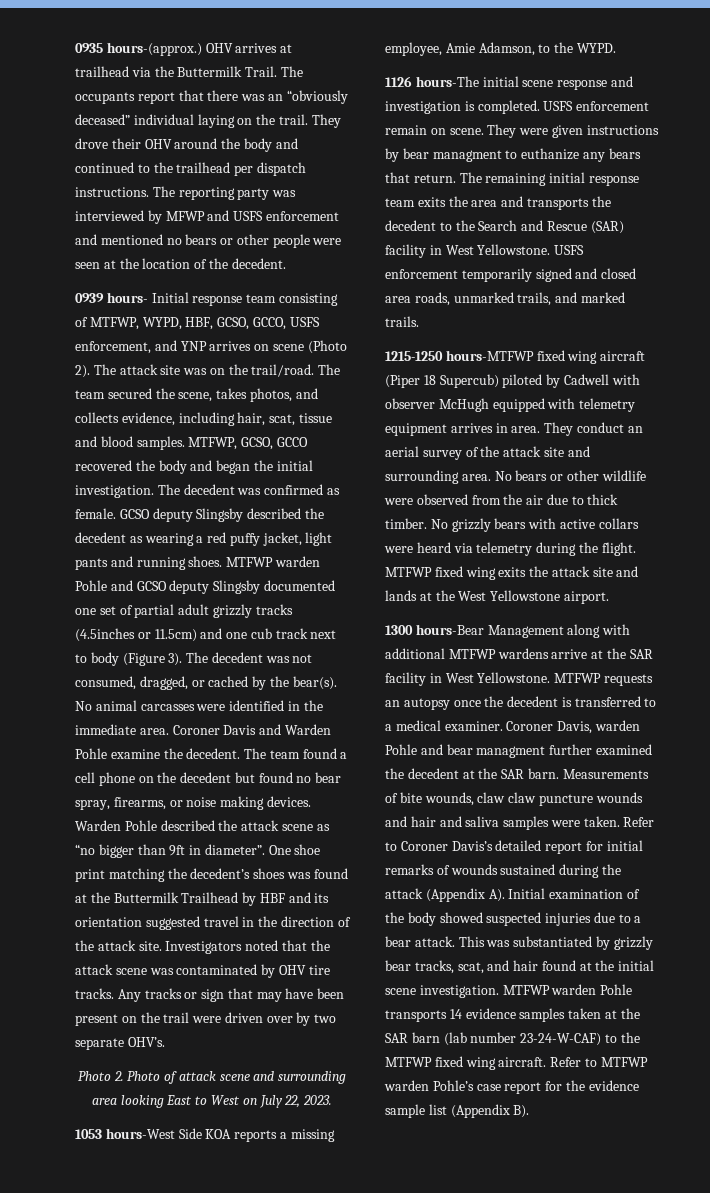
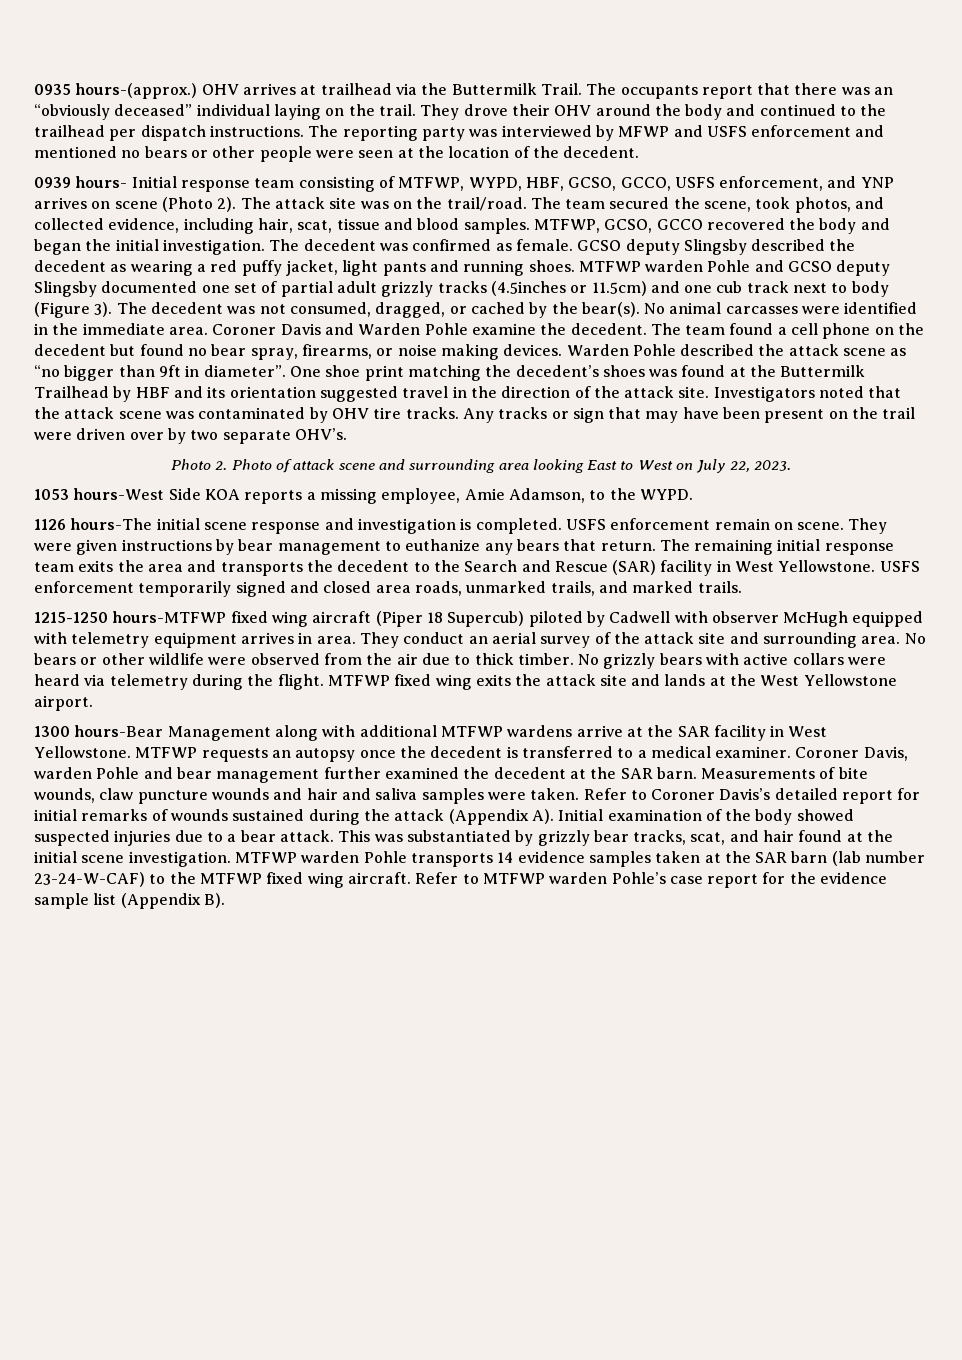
- The team secured the scene, takes photos, and collects evidence, including hair, scat, tissue and blood samples.
+ The team secured the scene, took photos, and collected evidence, including hair, scat, tissue and blood samples.
- They were given instructions by bear managment to euthanize any bears that return.
+ They were given instructions by bear management to euthanize any bears that return.
- Coroner Davis, warden Pohle and bear managment further examined the decedent at the SAR barn.
+ Coroner Davis, warden Pohle and bear management further examined the decedent at the SAR barn.
- Measurements of bite wounds, claw claw puncture wounds and hair and saliva samples were taken.
+ Measurements of bite wounds, claw puncture wounds and hair and saliva samples were taken.

